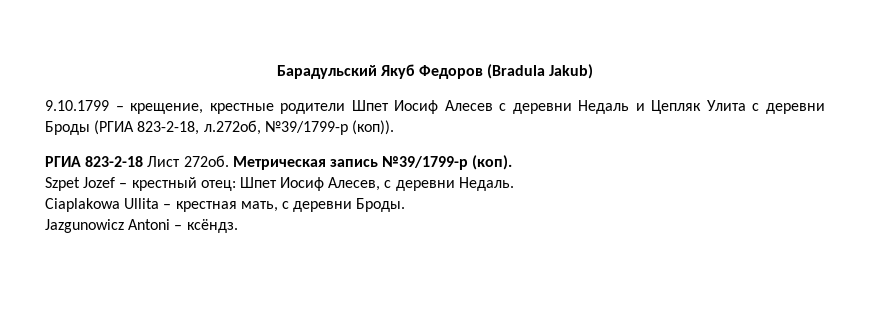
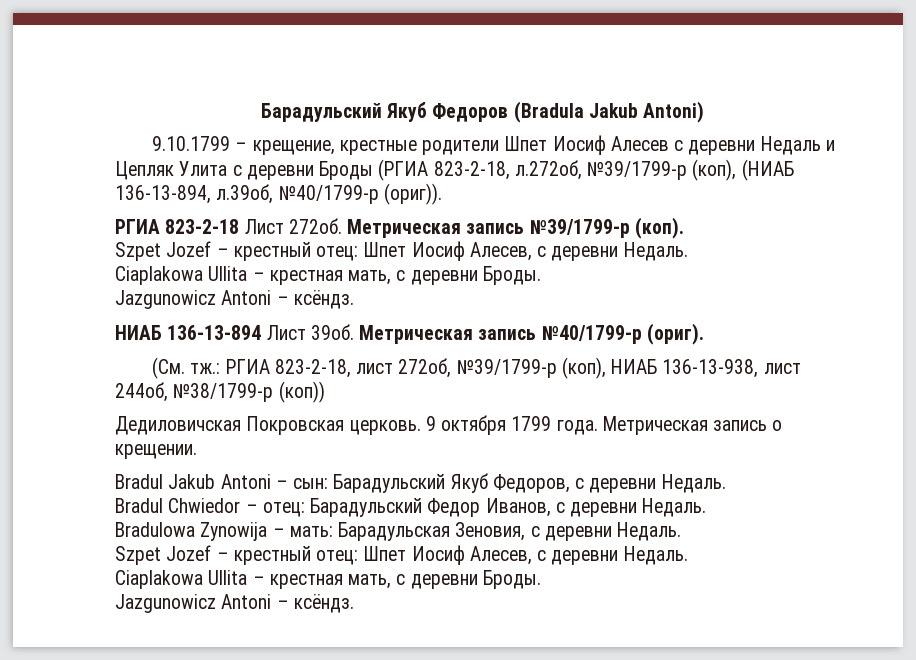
- Барадульский Якуб Федоров (Bradula Jakub)
+ Барадульский Якуб Федоров (Bradula Jakub Antoni)
- 9.10.1799 – крещение, крестные родители Шпет Иосиф Алесев с деревни Недаль и Цепляк Улита с деревни Броды (РГИА 823-2-18, л.272об, №39/1799-р (коп)).
+ 9.10.1799 – крещение, крестные родители Шпет Иосиф Алесев с деревни Недаль и Цепляк Улита с деревни Броды (РГИА 823-2-18, л.272об, №39/1799-р (коп), (НИАБ 136-13-894, л.39об, №40/1799-р (ориг)).
+ НИАБ 136-13-894 Лист 39об. Метрическая запись №40/1799-р (ориг).
+ (См. тж.: РГИА 823-2-18, лист 272об, №39/1799-р (коп), НИАБ 136-13-938, лист 244об, №38/1799-р (коп))
+ Дедиловичская Покровская церковь. 9 октября 1799 года. Метрическая запись о крещении.
+ Bradul Jakub Antoni – сын: Барадульский Якуб Федоров, с деревни Недаль.
+ Bradul Chwiedor – отец: Барадульский Федор Иванов, с деревни Недаль.
+ Bradulowa Zynowija – мать: Барадульская Зеновия, с деревни Недаль.
+ Szpet Jozef – крестный отец: Шпет Иосиф Алесев, с деревни Недаль.
+ Ciaplakowa Ullita – крестная мать, с деревни Броды.
+ Jazgunowicz Antoni – ксёндз.

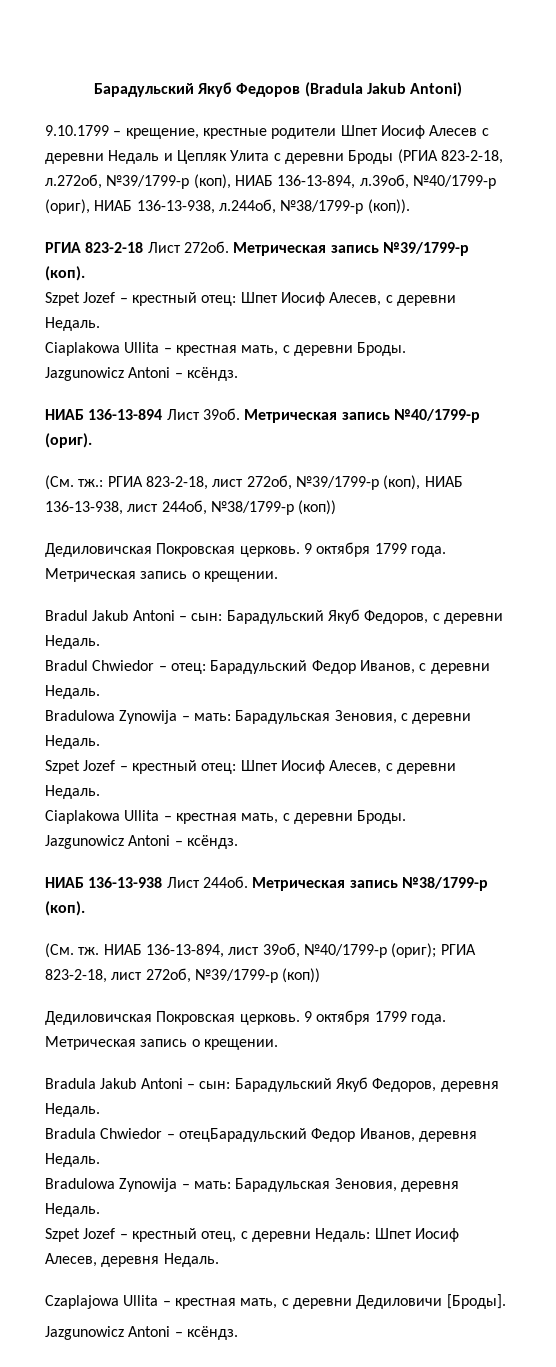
- 9.10.1799 – крещение, крестные родители Шпет Иосиф Алесев с деревни Недаль и Цепляк Улита с деревни Броды (РГИА 823-2-18, л.272об, №39/1799-р (коп), (НИАБ 136-13-894, л.39об, №40/1799-р (ориг)).
+ 9.10.1799 – крещение, крестные родители Шпет Иосиф Алесев с деревни Недаль и Цепляк Улита с деревни Броды (РГИА 823-2-18, л.272об, №39/1799-р (коп), НИАБ 136-13-894, л.39об, №40/1799-р (ориг), НИАБ 136-13-938, л.244об, №38/1799-р (коп)).
+ НИАБ 136-13-938 Лист 244об. Метрическая запись №38/1799-р (коп).
+ (См. тж. НИАБ 136-13-894, лист 39об, №40/1799-р (ориг); РГИА 823-2-18, лист 272об, №39/1799-р (коп))
+ Дедиловичская Покровская церковь. 9 октября 1799 года. Метрическая запись о крещении.
+ Bradula Jakub Antoni – сын: Барадульский Якуб Федоров, деревня Недаль.
+ Bradula Chwiedor – отецБарадульский Федор Иванов, деревня Недаль.
+ Bradulowa Zynowija – мать: Барадульская Зеновия, деревня Недаль.
+ Szpet Jozef – крестный отец, с деревни Недаль: Шпет Иосиф Алесев, деревня Недаль.
+ Czaplajowa Ullita – крестная мать, с деревни Дедиловичи [Броды].
+ Jazgunowicz Antoni – ксёндз.

